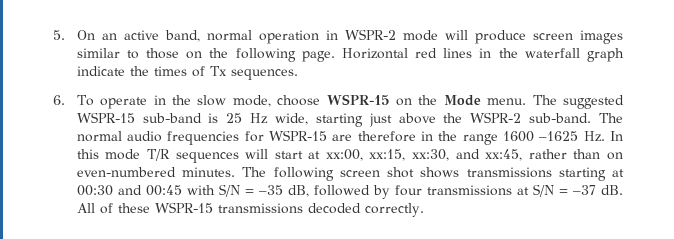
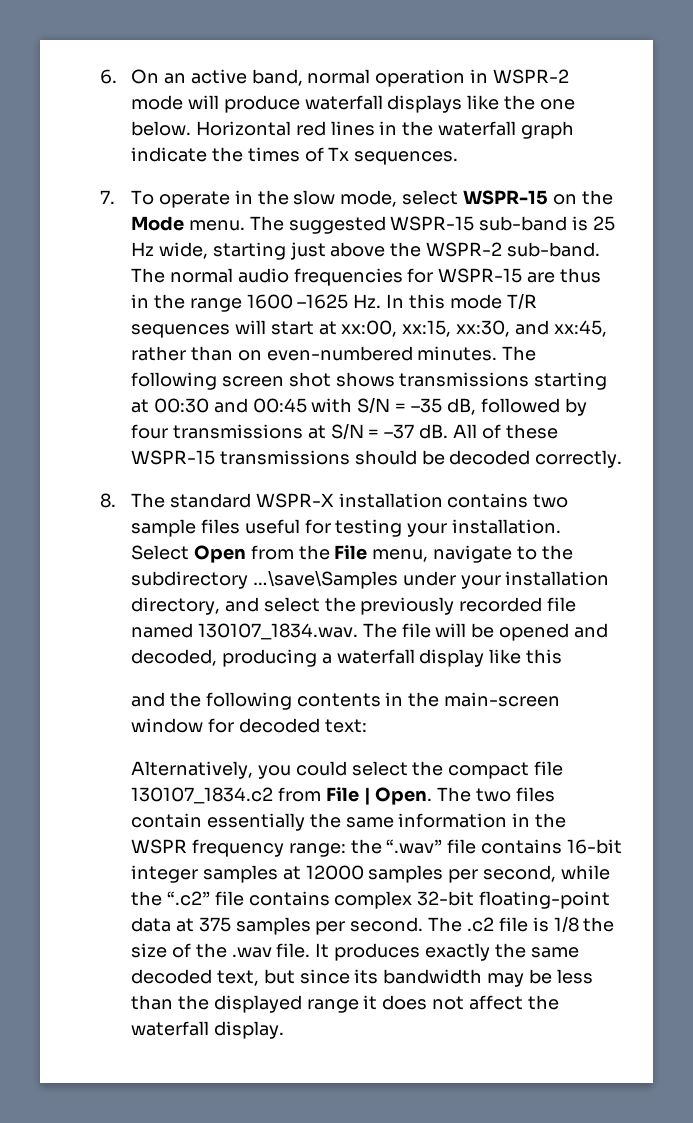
- 5. On an active band, normal operation in WSPR-2 mode will produce screen images similar to those on the following page.
+ 6. On an active band, normal operation in WSPR-2 mode will produce waterfall displays like the one below.
- 6. To operate in the slow mode, choose WSPR-15 on the Mode menu.
+ 7. To operate in the slow mode, select WSPR-15 on the Mode menu.
- The normal audio frequencies for WSPR-15 are therefore in the range 1600 –1625 Hz. In this mode T/R sequences will start at xx:00, xx:15, xx:30, and xx:45, rather than on even-numbered minutes.
+ The normal audio frequencies for WSPR-15 are thus in the range 1600 –1625 Hz. In this mode T/R sequences will start at xx:00, xx:15, xx:30, and xx:45, rather than on even-numbered minutes.
- All of these WSPR-15 transmissions decoded correctly.
+ All of these WSPR-15 transmissions should be decoded correctly.
+ 8. The standard WSPR-X installation contains two sample files useful for testing your installation. Select Open from the File menu, navigate to the subdirectory …\save\Samples under your installation directory, and select the previously recorded file named 130107_1834.wav. The file will be opened and decoded, producing a waterfall display like this
+ and the following contents in the main-screen window for decoded text:
+ Alternatively, you could select the compact file 130107_1834.c2 from File | Open. The two files contain essentially the same information in the WSPR frequency range: the “.wav” file contains 16-bit integer samples at 12000 samples per second, while the “.c2” file contains complex 32-bit floating-point data at 375 samples per second. The .c2 file is 1/8 the size of the .wav file. It produces exactly the same decoded text, but since its bandwidth may be less than the displayed range it does not affect the waterfall display.

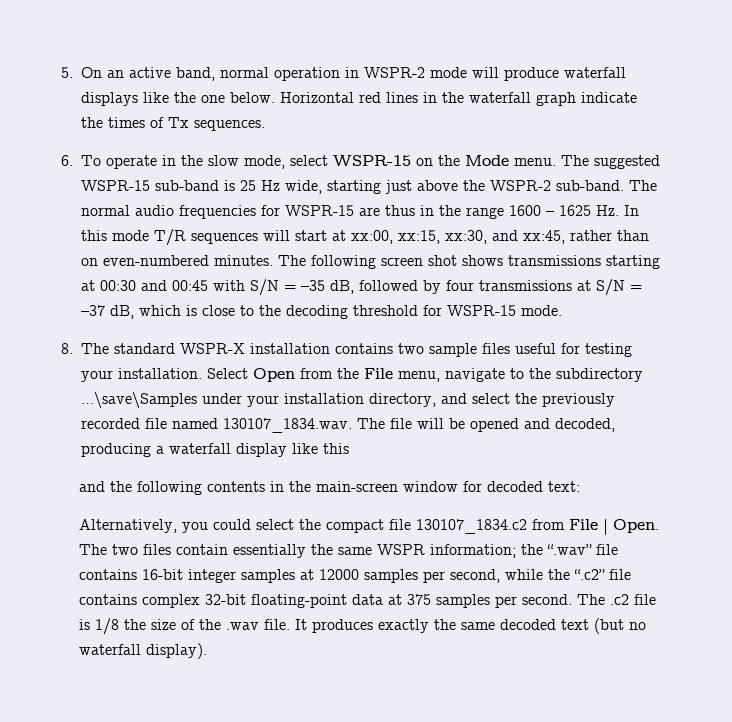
- 6. On an active band, normal operation in WSPR-2 mode will produce waterfall displays like the one below.
+ 5. On an active band, normal operation in WSPR-2 mode will produce waterfall displays like the one below.
- 7. To operate in the slow mode, select WSPR-15 on the Mode menu.
+ 6. To operate in the slow mode, select WSPR-15 on the Mode menu.
- The normal audio frequencies for WSPR-15 are thus in the range 1600 –1625 Hz. In this mode T/R sequences will start at xx:00, xx:15, xx:30, and xx:45, rather than on even-numbered minutes.
+ The normal audio frequencies for WSPR-15 are thus in the range 1600 – 1625 Hz. In this mode T/R sequences will start at xx:00, xx:15, xx:30, and xx:45, rather than on even-numbered minutes.
- The following screen shot shows transmissions starting at 00:30 and 00:45 with S/N = –35 dB, followed by four transmissions at S/N = –37 dB. All of these WSPR-15 transmissions should be decoded correctly.
+ The following screen shot shows transmissions starting at 00:30 and 00:45 with S/N = –35 dB, followed by four transmissions at S/N = –37 dB, which is close to the decoding threshold for WSPR-15 mode.
- The two files contain essentially the same information in the WSPR frequency range: the “.wav” file contains 16-bit integer samples at 12000 samples per second, while the “.c2” file contains complex 32-bit floating-point data at 375 samples per second.
+ The two files contain essentially the same WSPR information; the “.wav” file contains 16-bit integer samples at 12000 samples per second, while the “.c2” file contains complex 32-bit floating-point data at 375 samples per second.
- It produces exactly the same decoded text, but since its bandwidth may be less than the displayed range it does not affect the waterfall display.
+ It produces exactly the same decoded text (but no waterfall display).

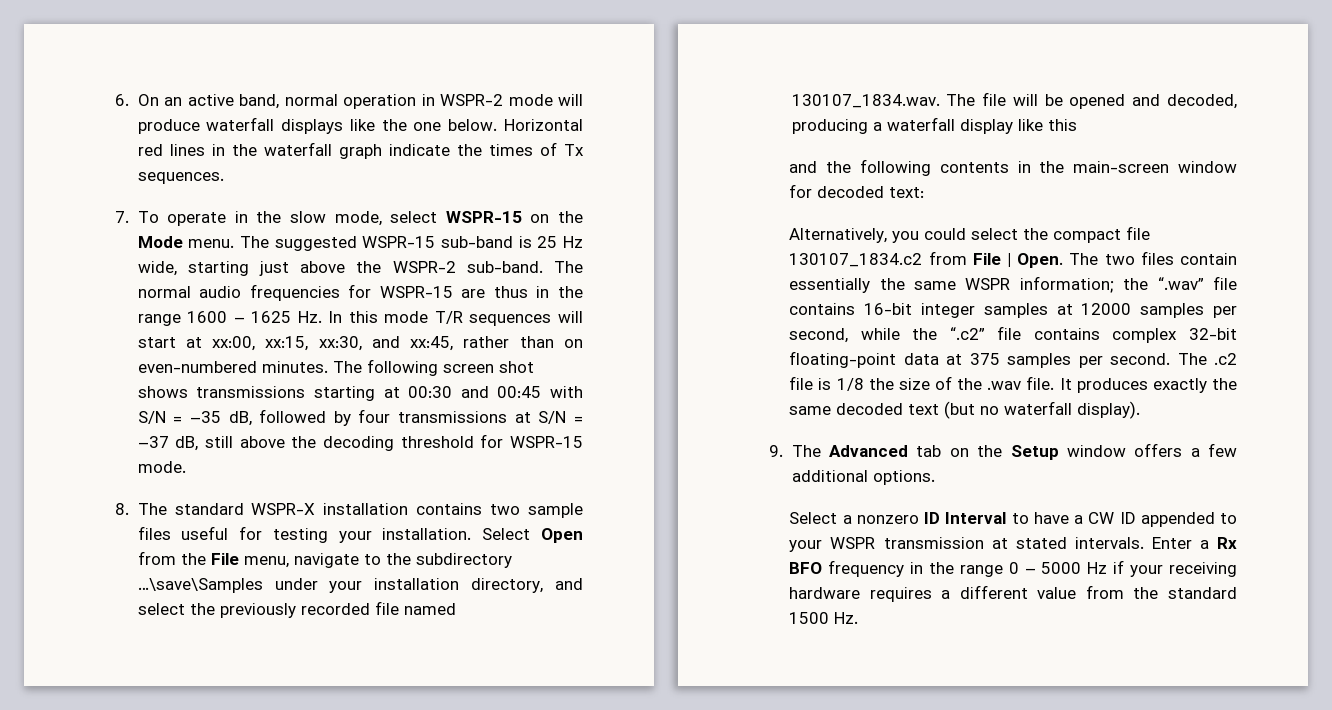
- 5. On an active band, normal operation in WSPR-2 mode will produce waterfall displays like the one below.
+ 6. On an active band, normal operation in WSPR-2 mode will produce waterfall displays like the one below.
- 6. To operate in the slow mode, select WSPR-15 on the Mode menu.
+ 7. To operate in the slow mode, select WSPR-15 on the Mode menu.
- The following screen shot shows transmissions starting at 00:30 and 00:45 with S/N = –35 dB, followed by four transmissions at S/N = –37 dB, which is close to the decoding threshold for WSPR-15 mode.
+ The following screen shot shows transmissions starting at 00:30 and 00:45 with S/N = –35 dB, followed by four transmissions at S/N = –37 dB, still above the decoding threshold for WSPR-15 mode.
+ 9. The Advanced tab on the Setup window offers a few additional options.
+ Select a nonzero ID Interval to have a CW ID appended to your WSPR transmission at stated intervals. Enter a Rx BFO frequency in the range 0 – 5000 Hz if your receiving hardware requires a different value from the standard 1500 Hz.

